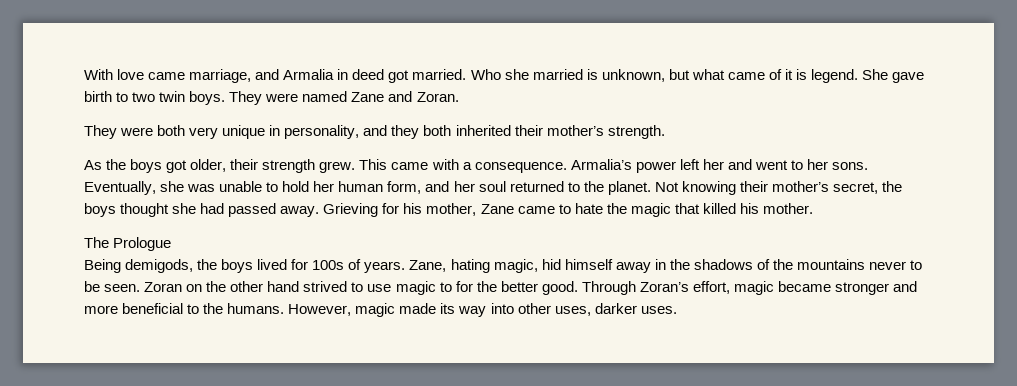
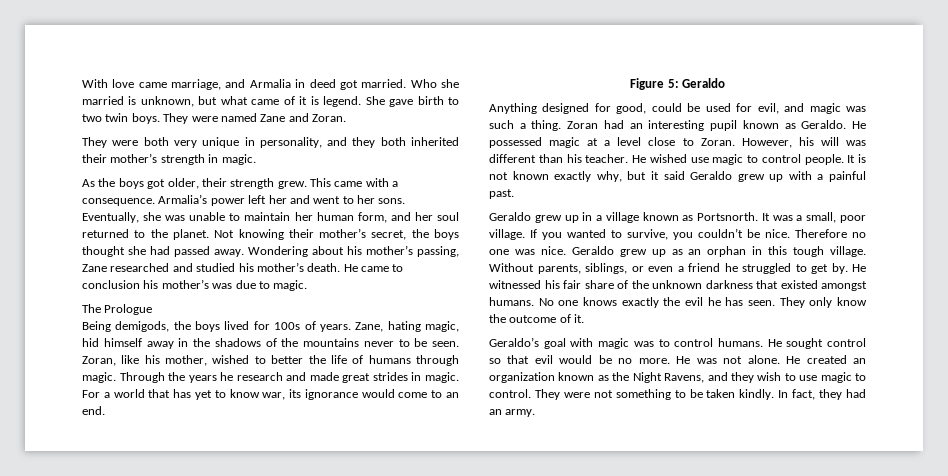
- They were both very unique in personality, and they both inherited their mother’s strength.
+ They were both very unique in personality, and they both inherited their mother’s strength in magic.
- Eventually, she was unable to hold her human form, and her soul returned to the planet.
+ Eventually, she was unable to maintain her human form, and her soul returned to the planet.
- Grieving for his mother, Zane came to hate the magic that killed his mother.
+ Wondering about his mother’s passing, Zane researched and studied his mother’s death. He came to conclusion his mother’s was due to magic.
- Zoran on the other hand strived to use magic to for the better good. Through Zoran’s effort, magic became stronger and more beneficial to the humans. However, magic made its way into other uses, darker uses.
+ Zoran, like his mother, wished to better the life of humans through magic. Through the years he research and made great strides in magic. For a world that has yet to know war, its ignorance would come to an end.
+ Figure 5: Geraldo
+ Anything designed for good, could be used for evil, and magic was such a thing. Zoran had an interesting pupil known as Geraldo. He possessed magic at a level close to Zoran. However, his will was different than his teacher. He wished use magic to control people. It is not known exactly why, but it said Geraldo grew up with a painful past.
+ Geraldo grew up in a village known as Portsnorth. It was a small, poor village. If you wanted to survive, you couldn’t be nice. Therefore no one was nice. Geraldo grew up as an orphan in this tough village. Without parents, siblings, or even a friend he struggled to get by. He witnessed his fair share of the unknown darkness that existed amongst humans. No one knows exactly the evil he has seen. They only know the outcome of it.
+ Geraldo’s goal with magic was to control humans. He sought control so that evil would be no more. He was not alone. He created an organization known as the Night Ravens, and they wish to use magic to control. They were not something to be taken kindly. In fact, they had an army.

